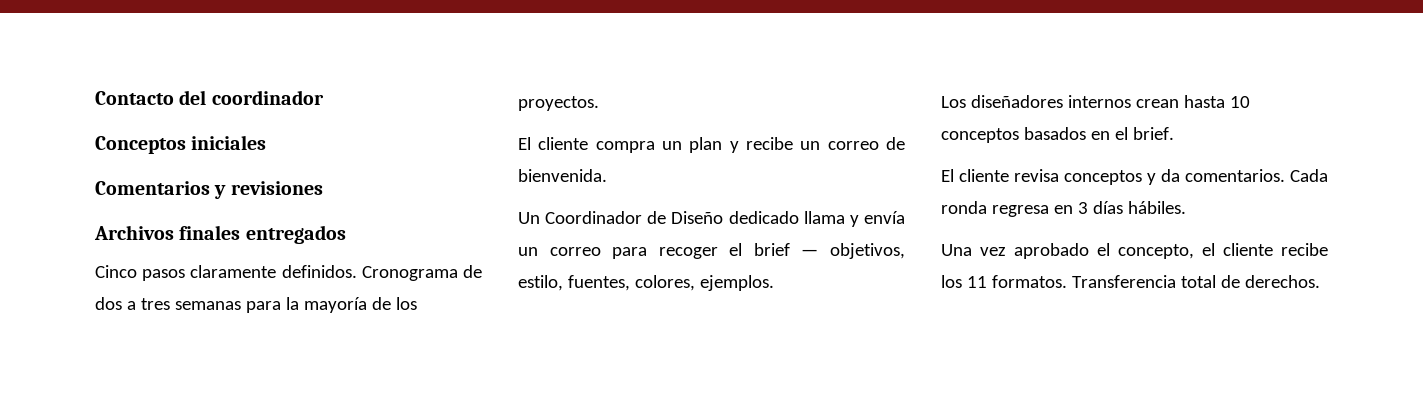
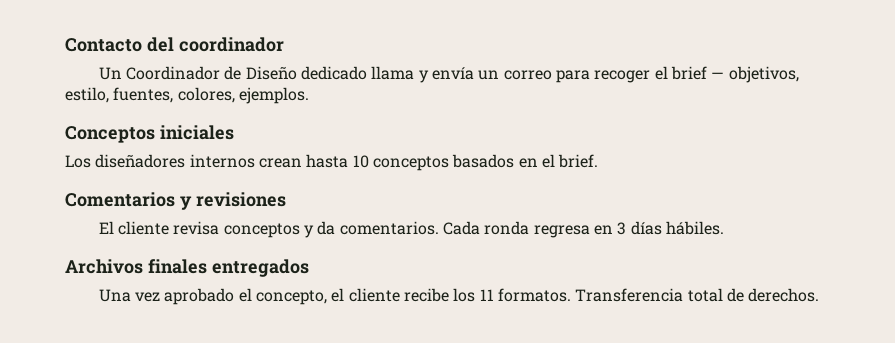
- Conceptos iniciales
- Comentarios y revisiones
- Archivos finales entregados
- Cinco pasos claramente definidos. Cronograma de dos a tres semanas para la mayoría de los proyectos.
- El cliente compra un plan y recibe un correo de bienvenida.
+ Conceptos iniciales
+ Comentarios y revisiones
+ Archivos finales entregados

